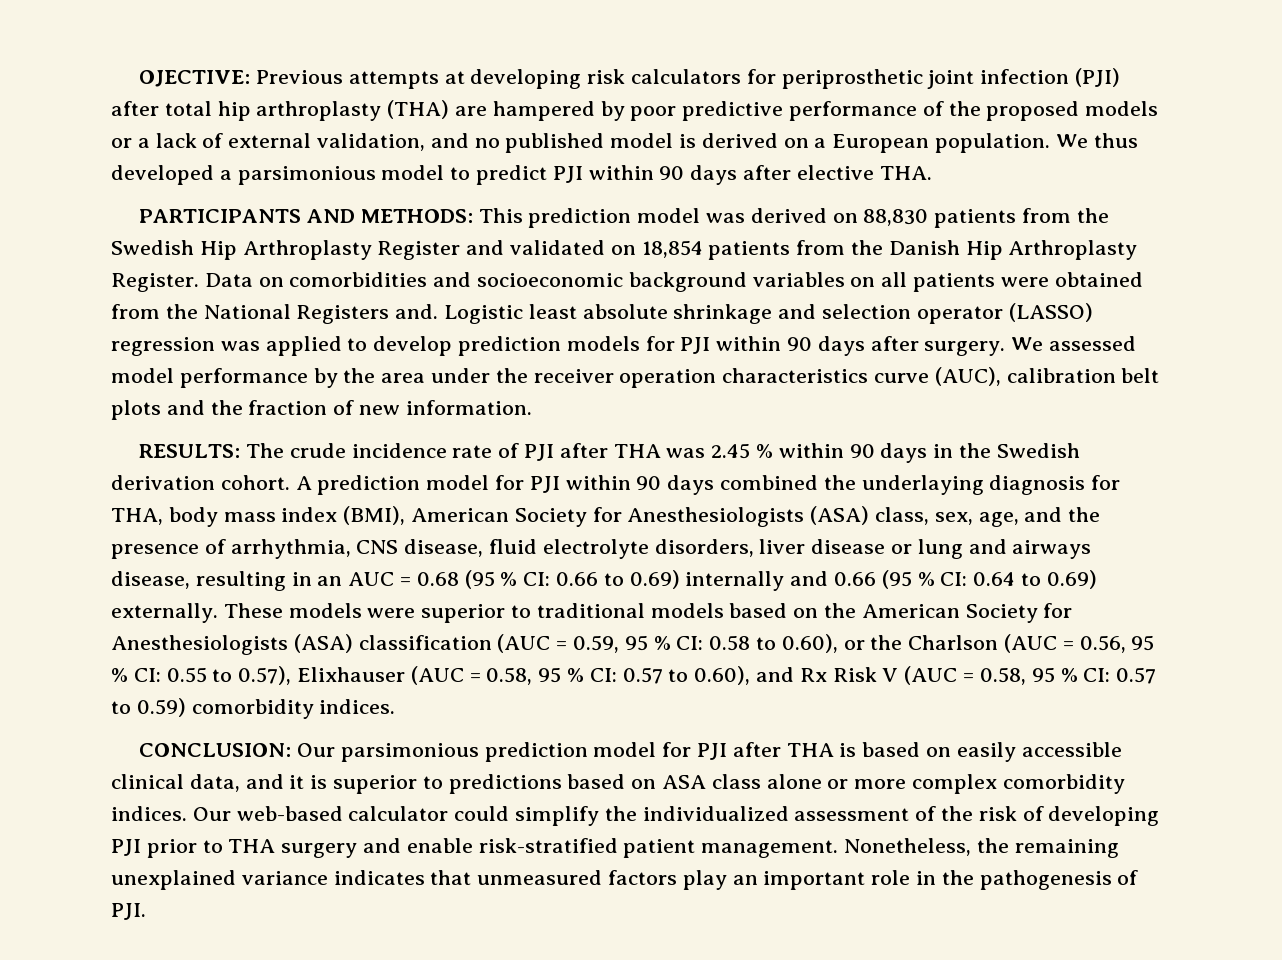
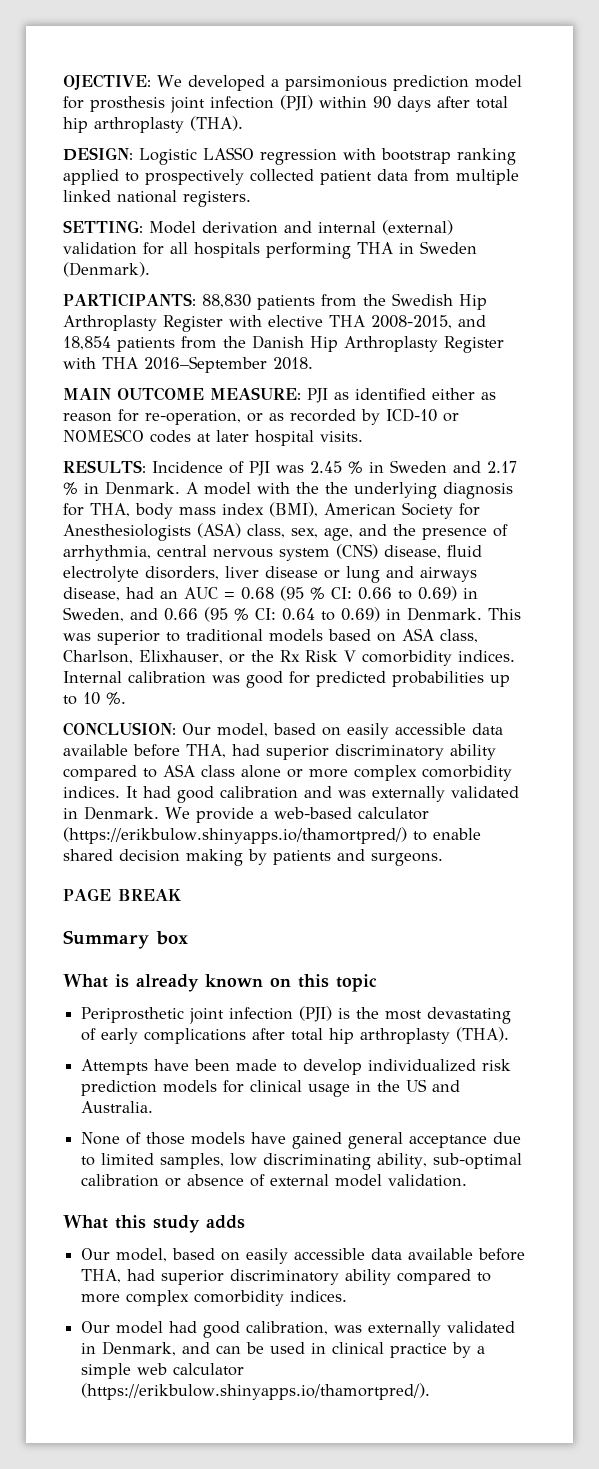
- Previous attempts at developing risk calculators for periprosthetic joint infection (PJI) after total hip arthroplasty (THA) are hampered by poor predictive performance of the proposed models or a lack of external validation, and no published model is derived on a European population. We thus developed a parsimonious model to predict PJI within 90 days after elective THA.
- PARTICIPANTS AND METHODS: This prediction model was derived on 88,830 patients from the Swedish Hip Arthroplasty Register and validated on 18,854 patients from the Danish Hip Arthroplasty Register. Data on comorbidities and socioeconomic background variables on all patients were obtained from the National Registers and. Logistic least absolute shrinkage and selection operator (LASSO) regression was applied to develop prediction models for PJI within 90 days after surgery. We assessed model performance by the area under the receiver operation characteristics curve (AUC), calibration belt plots and the fraction of new information.
- RESULTS: The crude incidence rate of PJI after THA was 2.45 % within 90 days in the Swedish derivation cohort. A prediction model for PJI within 90 days combined the underlaying diagnosis for THA, body mass index (BMI), American Society for Anesthesiologists (ASA) class, sex, age, and the presence of arrhythmia, CNS disease, fluid electrolyte disorders, liver disease or lung and airways disease, resulting in an AUC = 0.68 (95 % CI:
+ We developed a parsimonious prediction model for prosthesis joint infection (PJI) within 90 days after total hip arthroplasty (THA).
+ DESIGN: Logistic LASSO regression with bootstrap ranking applied to prospectively collected patient data from multiple linked national registers.
+ SETTING: Model derivation and internal (external) validation for all hospitals performing THA in Sweden (Denmark).
+ PARTICIPANTS: 88,830 patients from the Swedish Hip Arthroplasty Register with elective THA 2008-2015, and 18,854 patients from the Danish Hip Arthroplasty Register with THA 2016–September 2018.
+ MAIN OUTCOME MEASURE: PJI as identified either as reason for re-operation, or as recorded by ICD-10 or NOMESCO codes at later hospital visits.
+ RESULTS: Incidence of PJI was 2.45 % in Sweden and 2.17 % in Denmark. A model with the the underlying diagnosis for THA, body mass index (BMI), American Society for Anesthesiologists (ASA) class, sex, age, and the presence of arrhythmia, central nervous system (CNS) disease, fluid electrolyte disorders, liver disease or lung and airways disease, had an AUC = 0.68 (95 % CI:
- 0.66 to 0.69) internally and 0.66 (95 % CI:
+ 0.66 to 0.69) in Sweden, and 0.66 (95 % CI:
- 0.64 to 0.69) externally. These models were superior to traditional models based on the American Society for Anesthesiologists (ASA) classification (AUC = 0.59, 95 % CI: 0.58 to 0.60), or the Charlson (AUC = 0.56, 95 % CI: 0.55 to 0.57), Elixhauser (AUC = 0.58, 95 % CI: 0.57 to 0.60), and Rx Risk V (AUC = 0.58, 95 % CI: 0.57 to 0.59) comorbidity indices.
- CONCLUSION: Our parsimonious prediction model for PJI after THA is based on easily accessible clinical data, and it is superior to predictions based on ASA class alone or more complex comorbidity indices.
+ 0.64 to 0.69) in Denmark. This was superior to traditional models based on ASA class, Charlson, Elixhauser, or the Rx Risk V comorbidity indices. Internal calibration was good for predicted probabilities up to 10 %.
+ CONCLUSION: Our model, based on easily accessible data available before THA, had superior discriminatory ability compared to ASA class alone or more complex comorbidity indices.
- Our web-based calculator could simplify the individualized assessment of the risk of developing PJI prior to THA surgery and enable risk-stratified patient management. Nonetheless, the remaining unexplained variance indicates that unmeasured factors play an important role in the pathogenesis of PJI.
+ It had good calibration and was externally validated in Denmark. We provide a web-based calculator (https://erikbulow.shinyapps.io/thamortpred/) to enable shared decision making by patients and surgeons.
+ PAGE BREAK
+ Summary box
+ What is already known on this topic
+ Periprosthetic joint infection (PJI) is the most devastating of early complications after total hip arthroplasty (THA).
+ Attempts have been made to develop individualized risk prediction models for clinical usage in the US and Australia.
+ None of those models have gained general acceptance due to limited samples, low discriminating ability, sub-optimal calibration or absence of external model validation.
+ What this study adds
+ Our model, based on easily accessible data available before THA, had superior discriminatory ability compared to more complex comorbidity indices.
+ Our model had good calibration, was externally validated in Denmark, and can be used in clinical practice by a simple web calculator (https://erikbulow.shinyapps.io/thamortpred/).

